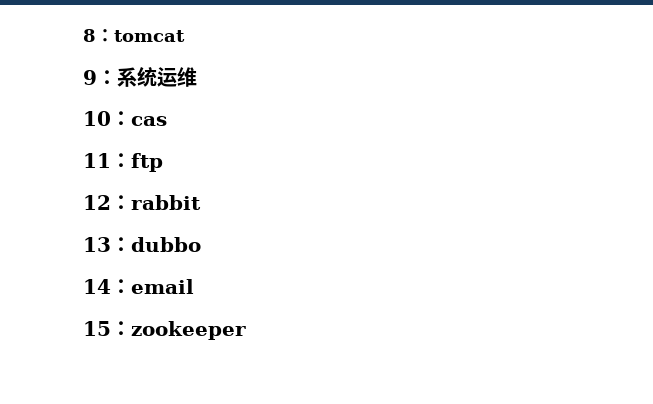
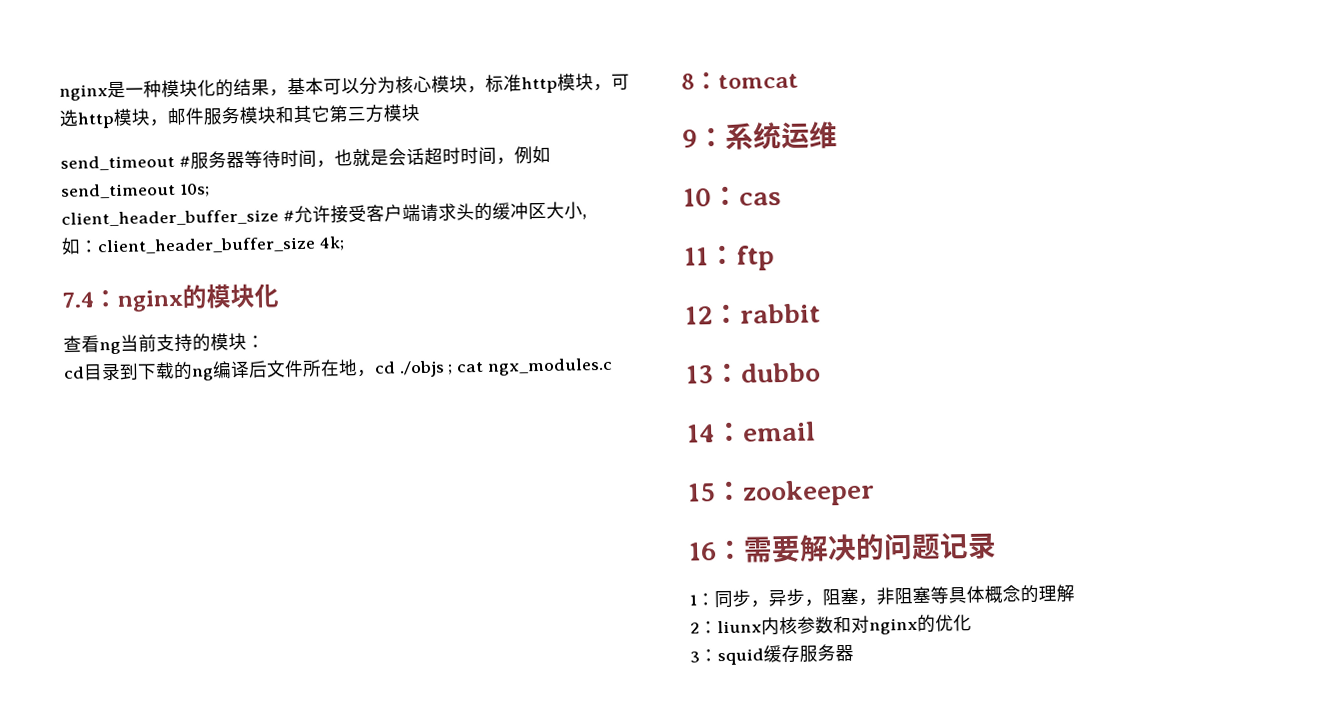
+ nginx是一种模块化的结果，基本可以分为核心模块，标准http模块，可选http模块，邮件服务模块和其它第三方模块
+ send_timeout #服务器等待时间，也就是会话超时时间，例如send_timeout 10s;
+ client_header_buffer_size #允许接受客户端请求头的缓冲区大小,
+ 如：client_header_buffer_size 4k;
+ 7.4：nginx的模块化
+ 查看ng当前支持的模块：
+ cd目录到下载的ng编译后文件所在地，cd ./objs ; cat ngx_modules.c
+ 16：需要解决的问题记录
+ 1：同步，异步，阻塞，非阻塞等具体概念的理解
+ 2：liunx内核参数和对nginx的优化
+ 3：squid缓存服务器

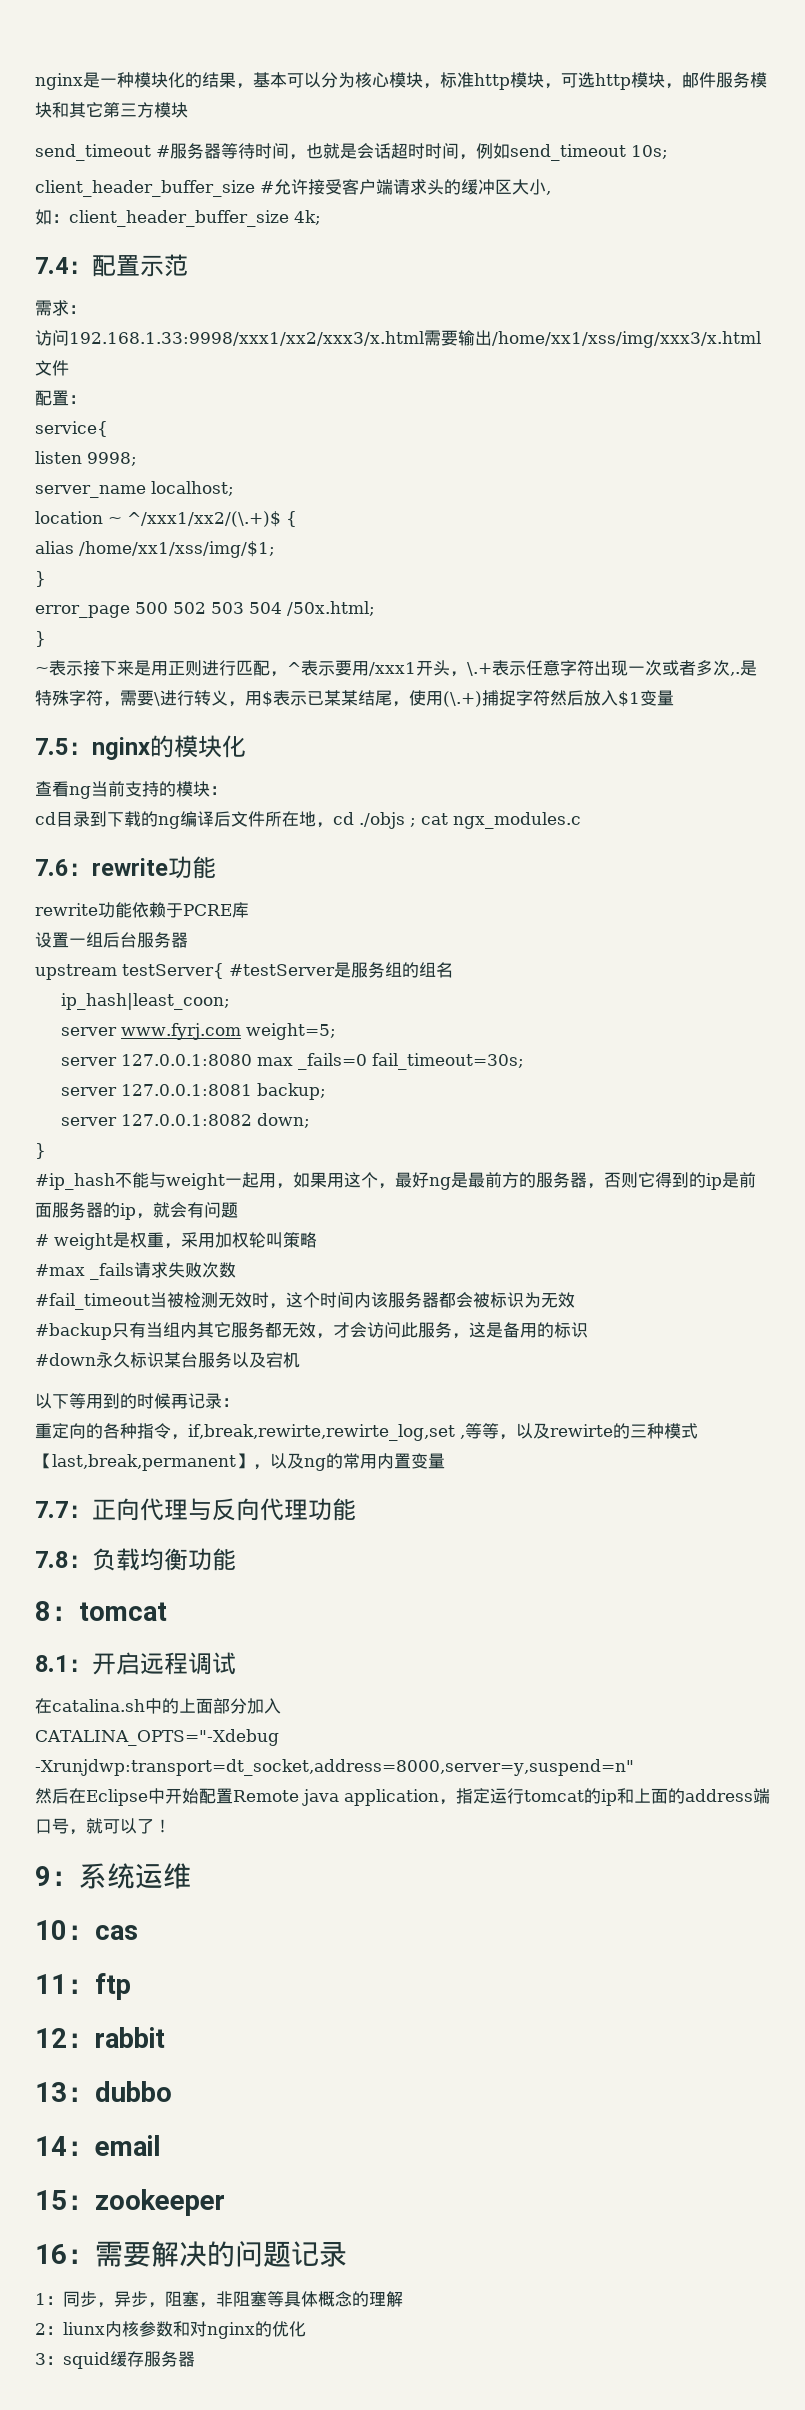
- 7.4：nginx的模块化
+ 7.4：配置示范
+ 需求：
+ 访问192.168.1.33:9998/xxx1/xx2/xxx3/x.html需要输出/home/xx1/xss/img/xxx3/x.html文件
+ 配置：
+ service{
+ listen 9998;
+ server_name localhost;
+ location ~ ^/xxx1/xx2/(\.+)$ {
+ alias /home/xx1/xss/img/$1;
+ }
+ error_page 500 502 503 504 /50x.html;
+ }
+ ~表示接下来是用正则进行匹配，^表示要用/xxx1开头，\.+表示任意字符出现一次或者多次,.是特殊字符，需要\进行转义，用$表示已某某结尾，使用(\.+)捕捉字符然后放入$1变量
+ 7.5：nginx的模块化
+ 7.6：rewrite功能
+ rewrite功能依赖于PCRE库
+ 设置一组后台服务器
+ upstream testServer{ #testServer是服务组的组名
+ ip_hash|least_coon;
+ server www.fyrj.com weight=5;
+ server 127.0.0.1:8080 max _fails=0 fail_timeout=30s;
+ server 127.0.0.1:8081 backup;
+ server 127.0.0.1:8082 down;
+ }
+ #ip_hash不能与weight一起用，如果用这个，最好ng是最前方的服务器，否则它得到的ip是前面服务器的ip，就会有问题
+ # weight是权重，采用加权轮叫策略
+ #max _fails请求失败次数
+ #fail_timeout当被检测无效时，这个时间内该服务器都会被标识为无效
+ #backup只有当组内其它服务都无效，才会访问此服务，这是备用的标识
+ #down永久标识某台服务以及宕机
+ 以下等用到的时候再记录：
+ 重定向的各种指令，if,break,rewirte,rewirte_log,set ,等等，以及rewirte的三种模式【last,break,permanent】，以及ng的常用内置变量
+ 7.7：正向代理与反向代理功能
+ 7.8：负载均衡功能
  8：tomcat
+ 8.1：开启远程调试
+ 在catalina.sh中的上面部分加入
+ CATALINA_OPTS="-Xdebug -Xrunjdwp:transport=dt_socket,address=8000,server=y,suspend=n"
+ 然后在Eclipse中开始配置Remote java application，指定运行tomcat的ip和上面的address端口号，就可以了！

